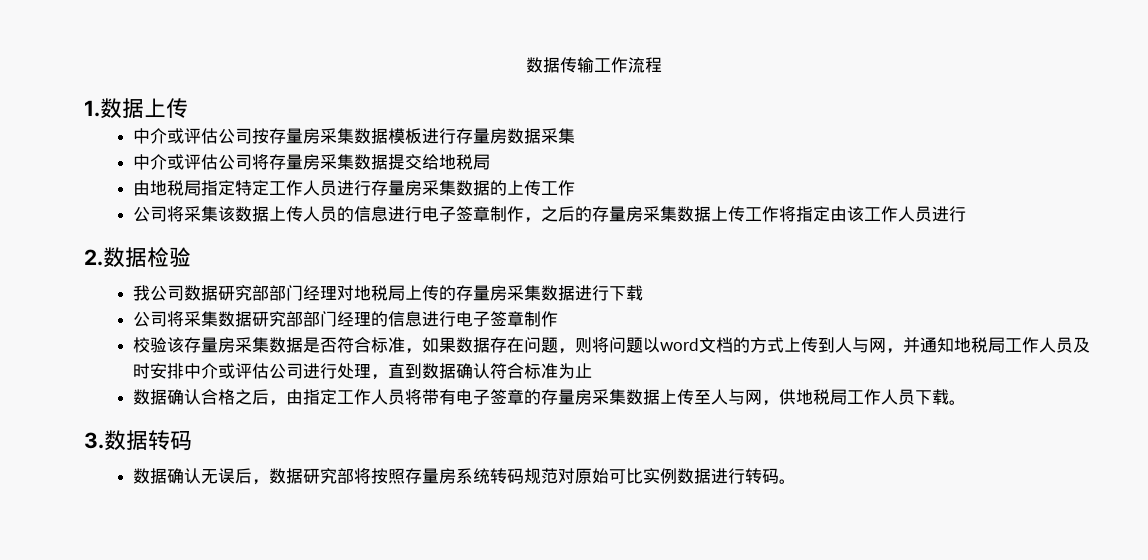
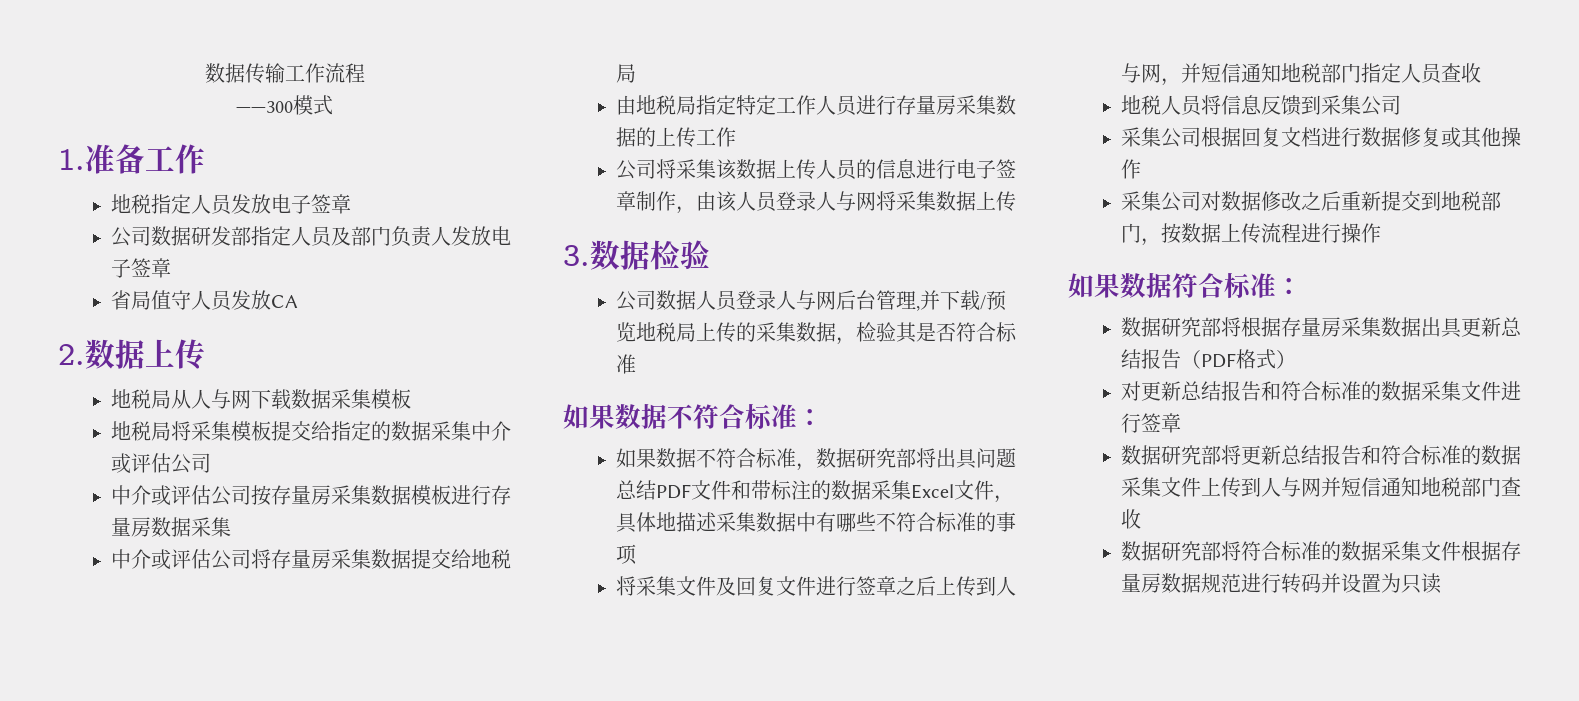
+ ——300模式
- 1.数据上传
+ 1.准备工作
+ 地税指定人员发放电子签章
+ 公司数据研发部指定人员及部门负责人发放电子签章
+ 省局值守人员发放CA
+ 2.数据上传
+ 地税局从人与网下载数据采集模板
+ 地税局将采集模板提交给指定的数据采集中介或评估公司
- 公司将采集该数据上传人员的信息进行电子签章制作，之后的存量房采集数据上传工作将指定由该工作人员进行
- 2.数据检验
+ 公司将采集该数据上传人员的信息进行电子签章制作，由该人员登录人与网将采集数据上传
+ 3.数据检验
- 我公司数据研究部部门经理对地税局上传的存量房采集数据进行下载
- 公司将采集数据研究部部门经理的信息进行电子签章制作
- 校验该存量房采集数据是否符合标准，如果数据存在问题，则将问题以word文档的方式上传到人与网，并通知地税局工作人员及时安排中介或评估公司进行处理，直到数据确认符合标准为止
- 数据确认合格之后，由指定工作人员将带有电子签章的存量房采集数据上传至人与网，供地税局工作人员下载。
- 3.数据转码
- 数据确认无误后，数据研究部将按照存量房系统转码规范对原始可比实例数据进行转码。
+ 公司数据人员登录人与网后台管理,并下载/预览地税局上传的采集数据，检验其是否符合标准
+ 如果数据不符合标准：
+ 如果数据不符合标准，数据研究部将出具问题总结PDF文件和带标注的数据采集Excel文件，具体地描述采集数据中有哪些不符合标准的事项
+ 将采集文件及回复文件进行签章之后上传到人与网，并短信通知地税部门指定人员查收
+ 地税人员将信息反馈到采集公司
+ 采集公司根据回复文档进行数据修复或其他操作
+ 采集公司对数据修改之后重新提交到地税部门，按数据上传流程进行操作
+ 如果数据符合标准：
+ 数据研究部将根据存量房采集数据出具更新总结报告（PDF格式）
+ 对更新总结报告和符合标准的数据采集文件进行签章
+ 数据研究部将更新总结报告和符合标准的数据采集文件上传到人与网并短信通知地税部门查收
+ 数据研究部将符合标准的数据采集文件根据存量房数据规范进行转码并设置为只读

